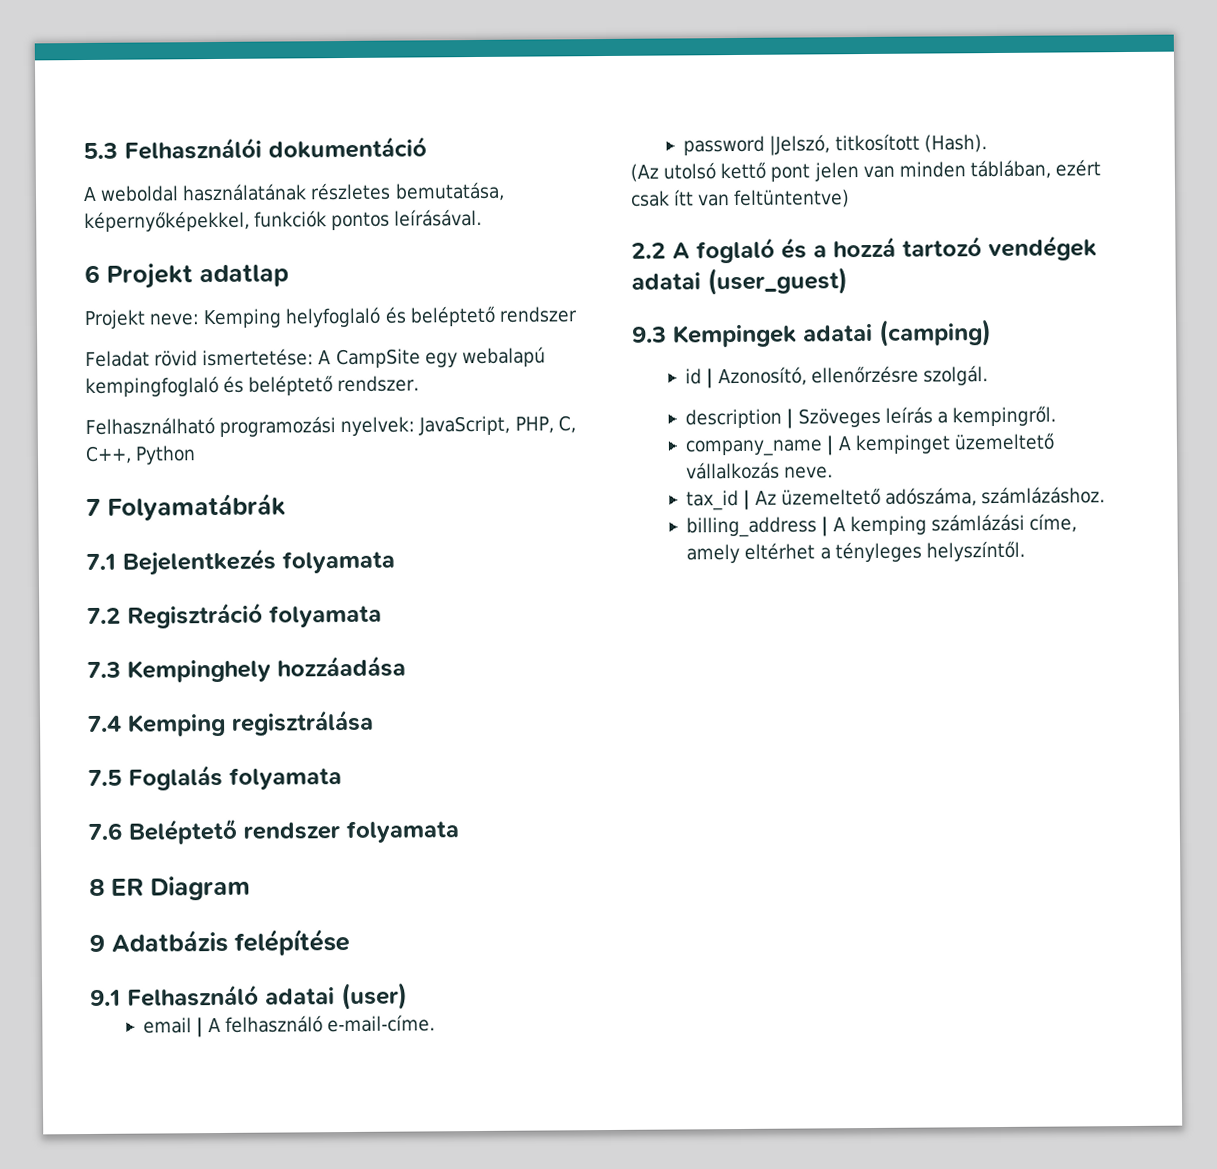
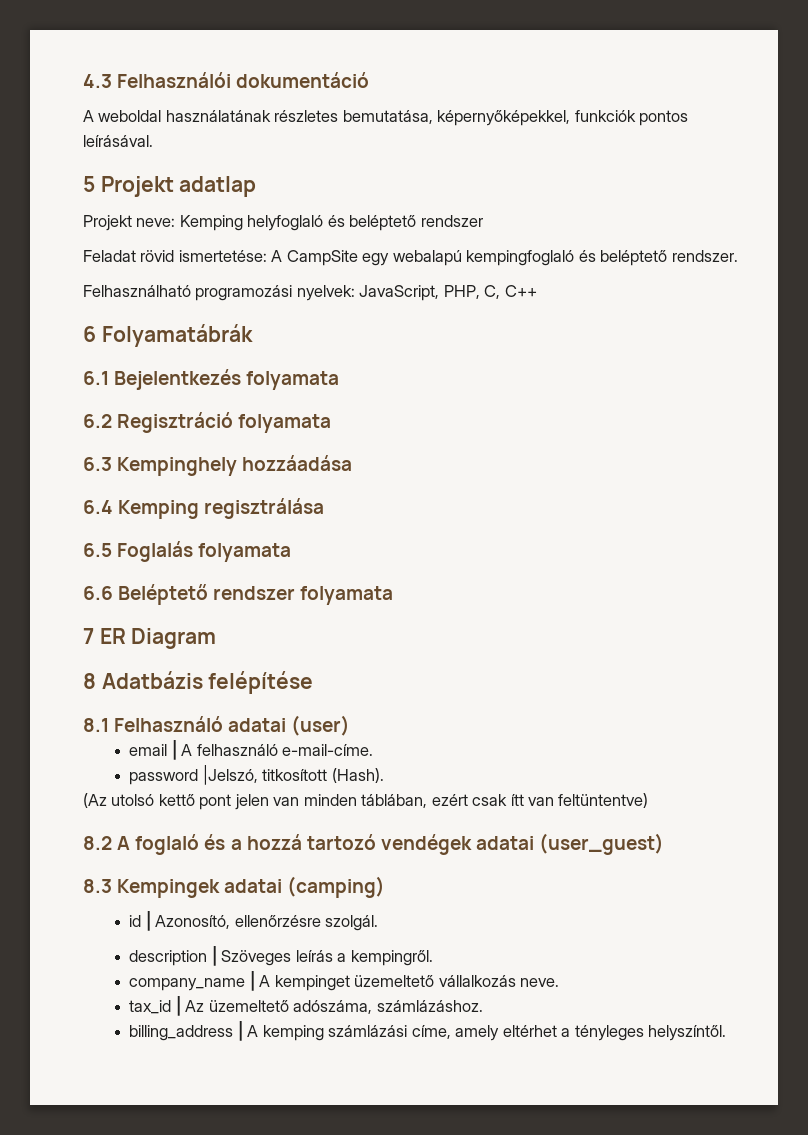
- 5.3 Felhasználói dokumentáció
+ 4.3 Felhasználói dokumentáció
- 6 Projekt adatlap
+ 5 Projekt adatlap
- Felhasználható programozási nyelvek: JavaScript, PHP, C, C++, Python
- 7 Folyamatábrák
+ Felhasználható programozási nyelvek: JavaScript, PHP, C, C++
+ 6 Folyamatábrák
- 7.1 Bejelentkezés folyamata
+ 6.1 Bejelentkezés folyamata
- 7.2 Regisztráció folyamata
+ 6.2 Regisztráció folyamata
- 7.3 Kempinghely hozzáadása
+ 6.3 Kempinghely hozzáadása
- 7.4 Kemping regisztrálása
+ 6.4 Kemping regisztrálása
- 7.5 Foglalás folyamata
+ 6.5 Foglalás folyamata
- 7.6 Beléptető rendszer folyamata
+ 6.6 Beléptető rendszer folyamata
- 8 ER Diagram
+ 7 ER Diagram
- 9 Adatbázis felépítése
+ 8 Adatbázis felépítése
- 9.1 Felhasználó adatai (user)
+ 8.1 Felhasználó adatai (user)
- 2.2 A foglaló és a hozzá tartozó vendégek adatai (user_guest)
+ 8.2 A foglaló és a hozzá tartozó vendégek adatai (user_guest)
- 9.3 Kempingek adatai (camping)
+ 8.3 Kempingek adatai (camping)

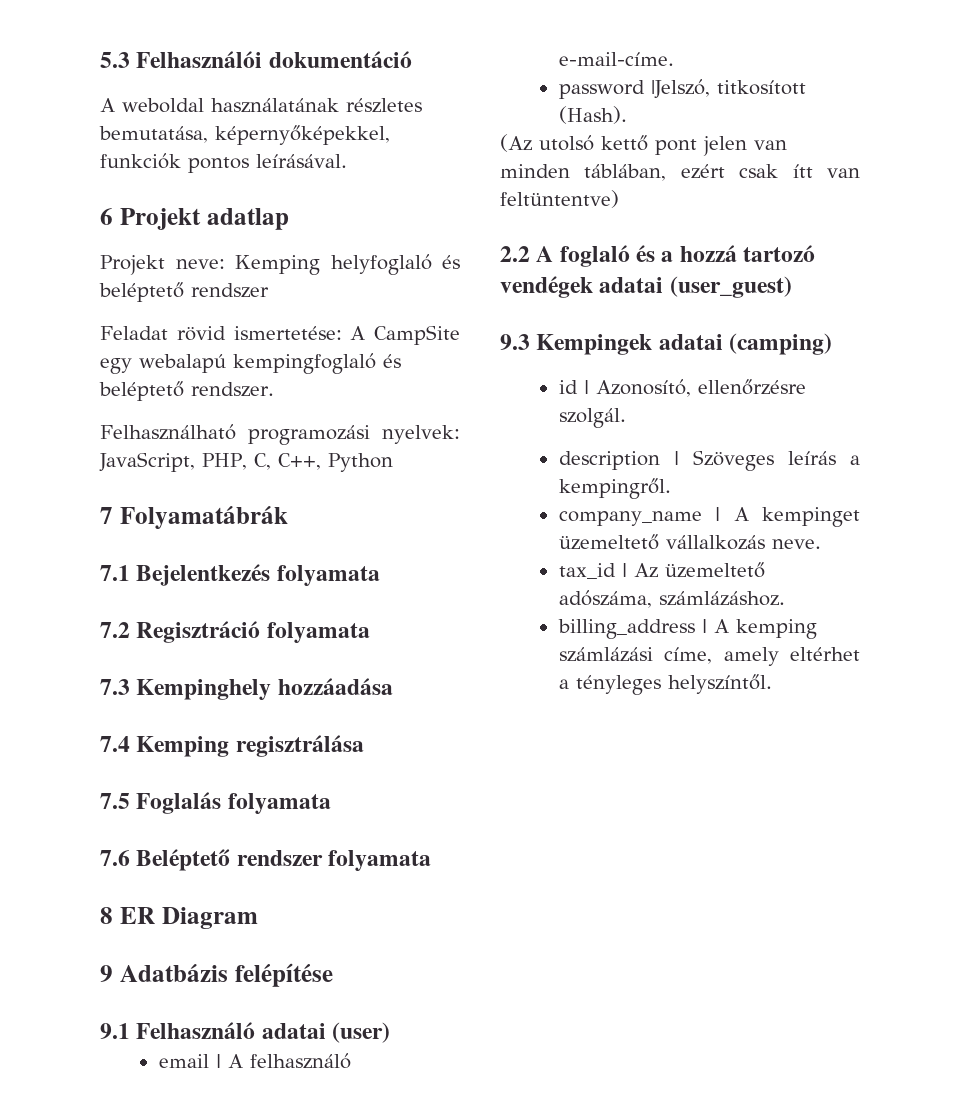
- 4.3 Felhasználói dokumentáció
+ 5.3 Felhasználói dokumentáció
- 5 Projekt adatlap
+ 6 Projekt adatlap
- Felhasználható programozási nyelvek: JavaScript, PHP, C, C++
- 6 Folyamatábrák
+ Felhasználható programozási nyelvek: JavaScript, PHP, C, C++, Python
+ 7 Folyamatábrák
- 6.1 Bejelentkezés folyamata
+ 7.1 Bejelentkezés folyamata
- 6.2 Regisztráció folyamata
+ 7.2 Regisztráció folyamata
- 6.3 Kempinghely hozzáadása
+ 7.3 Kempinghely hozzáadása
- 6.4 Kemping regisztrálása
+ 7.4 Kemping regisztrálása
- 6.5 Foglalás folyamata
+ 7.5 Foglalás folyamata
- 6.6 Beléptető rendszer folyamata
+ 7.6 Beléptető rendszer folyamata
- 7 ER Diagram
+ 8 ER Diagram
- 8 Adatbázis felépítése
+ 9 Adatbázis felépítése
- 8.1 Felhasználó adatai (user)
+ 9.1 Felhasználó adatai (user)
- 8.2 A foglaló és a hozzá tartozó vendégek adatai (user_guest)
+ 2.2 A foglaló és a hozzá tartozó vendégek adatai (user_guest)
- 8.3 Kempingek adatai (camping)
+ 9.3 Kempingek adatai (camping)

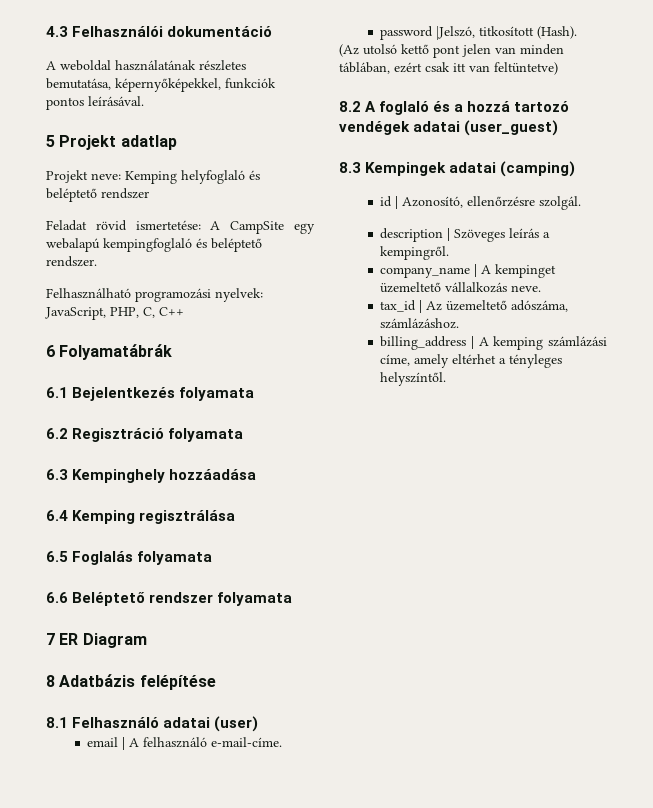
- 5.3 Felhasználói dokumentáció
+ 4.3 Felhasználói dokumentáció
- 6 Projekt adatlap
+ 5 Projekt adatlap
- Felhasználható programozási nyelvek: JavaScript, PHP, C, C++, Python
- 7 Folyamatábrák
+ Felhasználható programozási nyelvek: JavaScript, PHP, C, C++
+ 6 Folyamatábrák
- 7.1 Bejelentkezés folyamata
+ 6.1 Bejelentkezés folyamata
- 7.2 Regisztráció folyamata
+ 6.2 Regisztráció folyamata
- 7.3 Kempinghely hozzáadása
+ 6.3 Kempinghely hozzáadása
- 7.4 Kemping regisztrálása
+ 6.4 Kemping regisztrálása
- 7.5 Foglalás folyamata
+ 6.5 Foglalás folyamata
- 7.6 Beléptető rendszer folyamata
+ 6.6 Beléptető rendszer folyamata
- 8 ER Diagram
+ 7 ER Diagram
- 9 Adatbázis felépítése
+ 8 Adatbázis felépítése
- 9.1 Felhasználó adatai (user)
+ 8.1 Felhasználó adatai (user)
- (Az utolsó kettő pont jelen van minden táblában, ezért csak ítt van feltüntentve)
- 2.2 A foglaló és a hozzá tartozó vendégek adatai (user_guest)
+ (Az utolsó kettő pont jelen van minden táblában, ezért csak itt van feltüntetve)
+ 8.2 A foglaló és a hozzá tartozó vendégek adatai (user_guest)
- 9.3 Kempingek adatai (camping)
+ 8.3 Kempingek adatai (camping)

